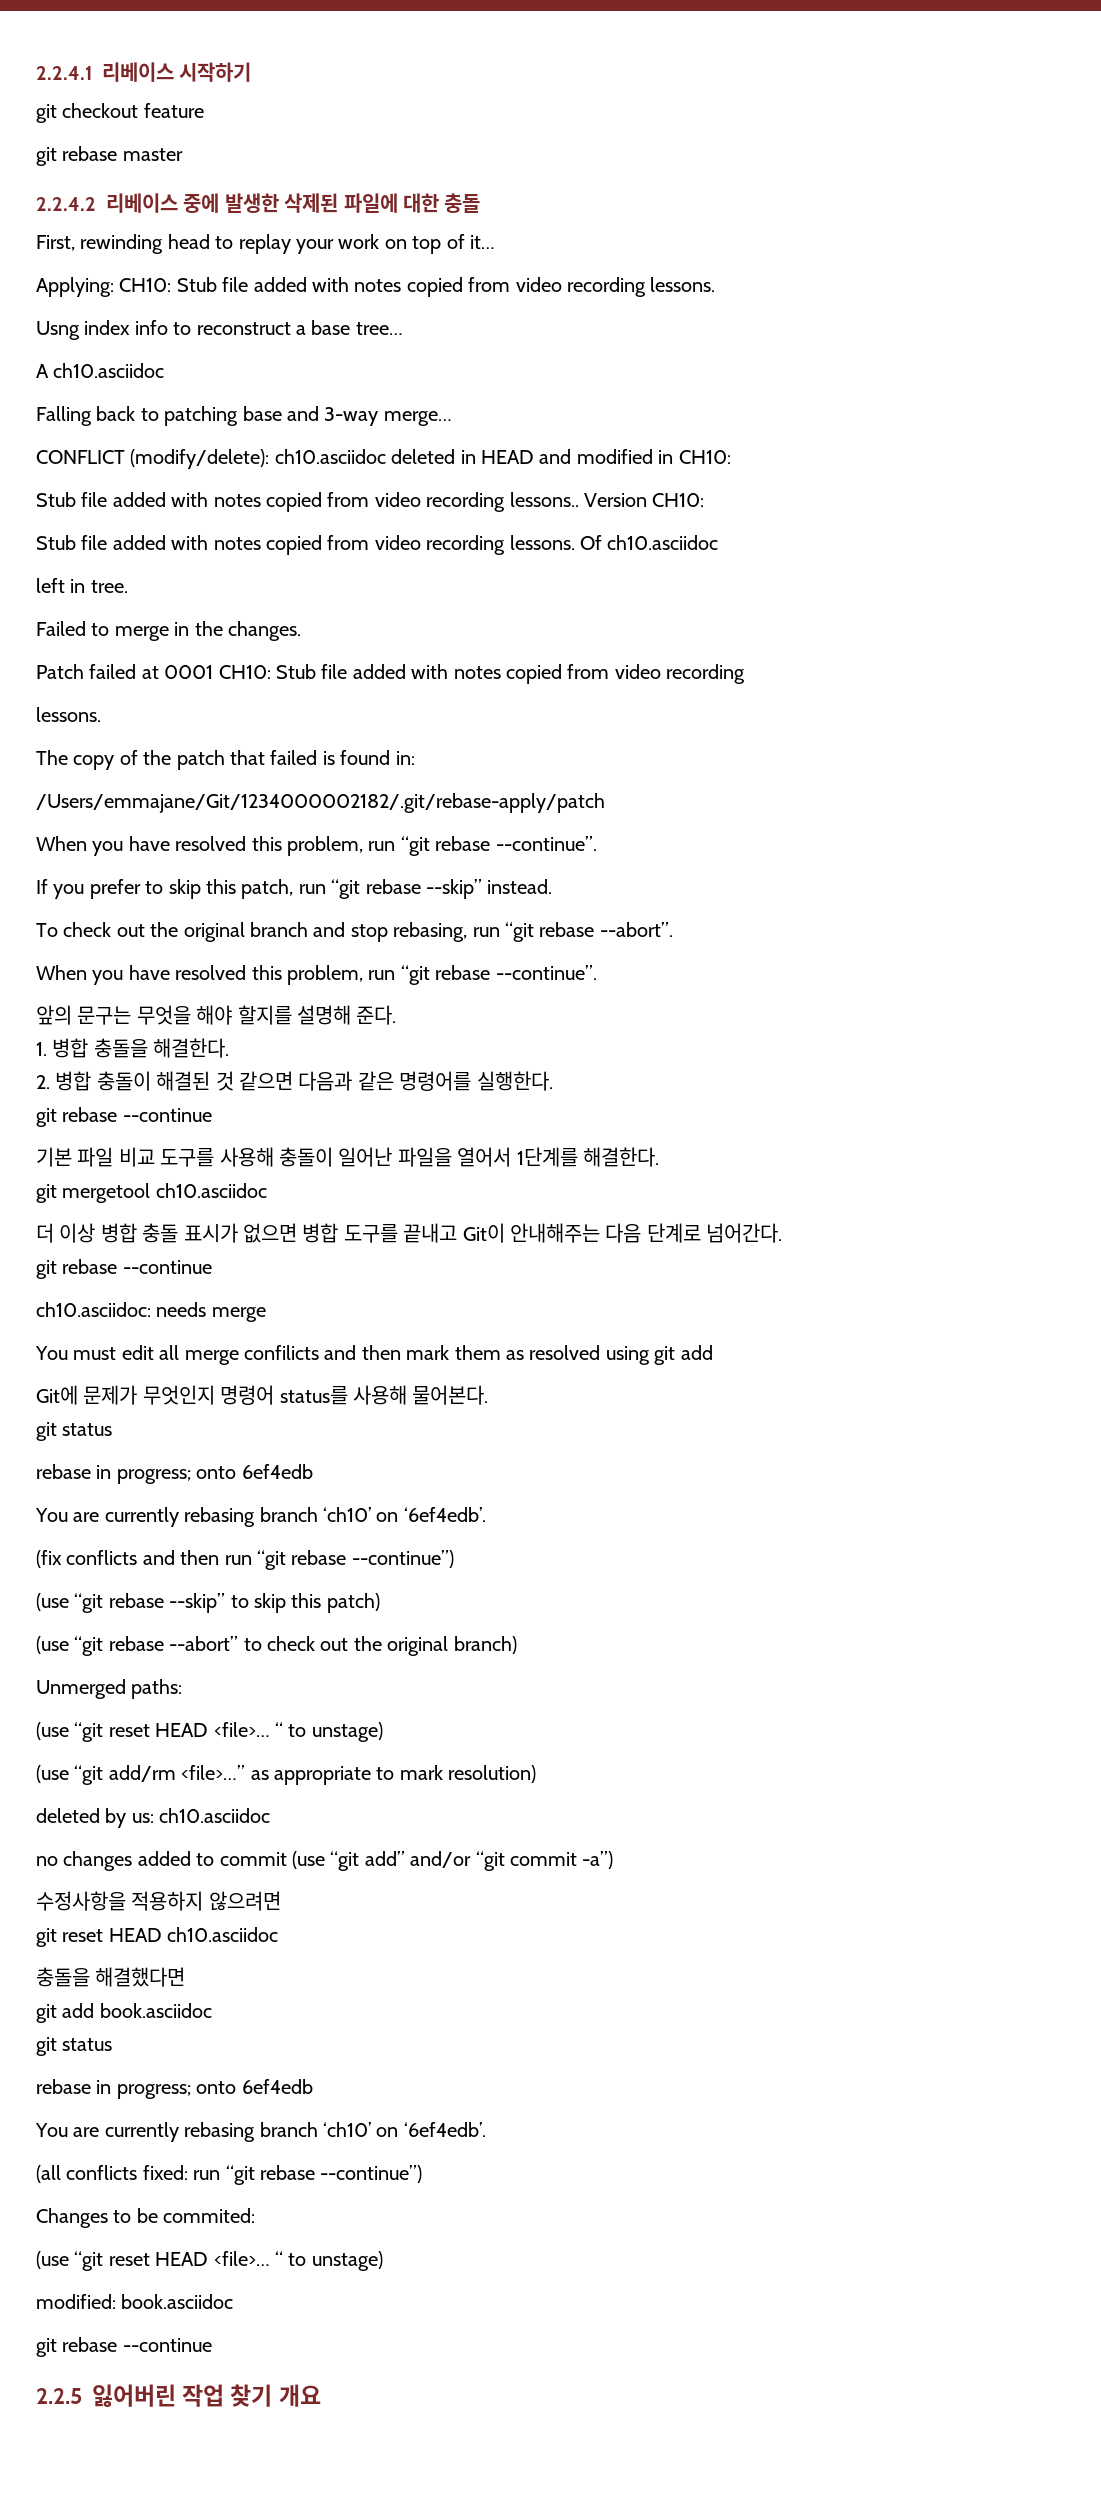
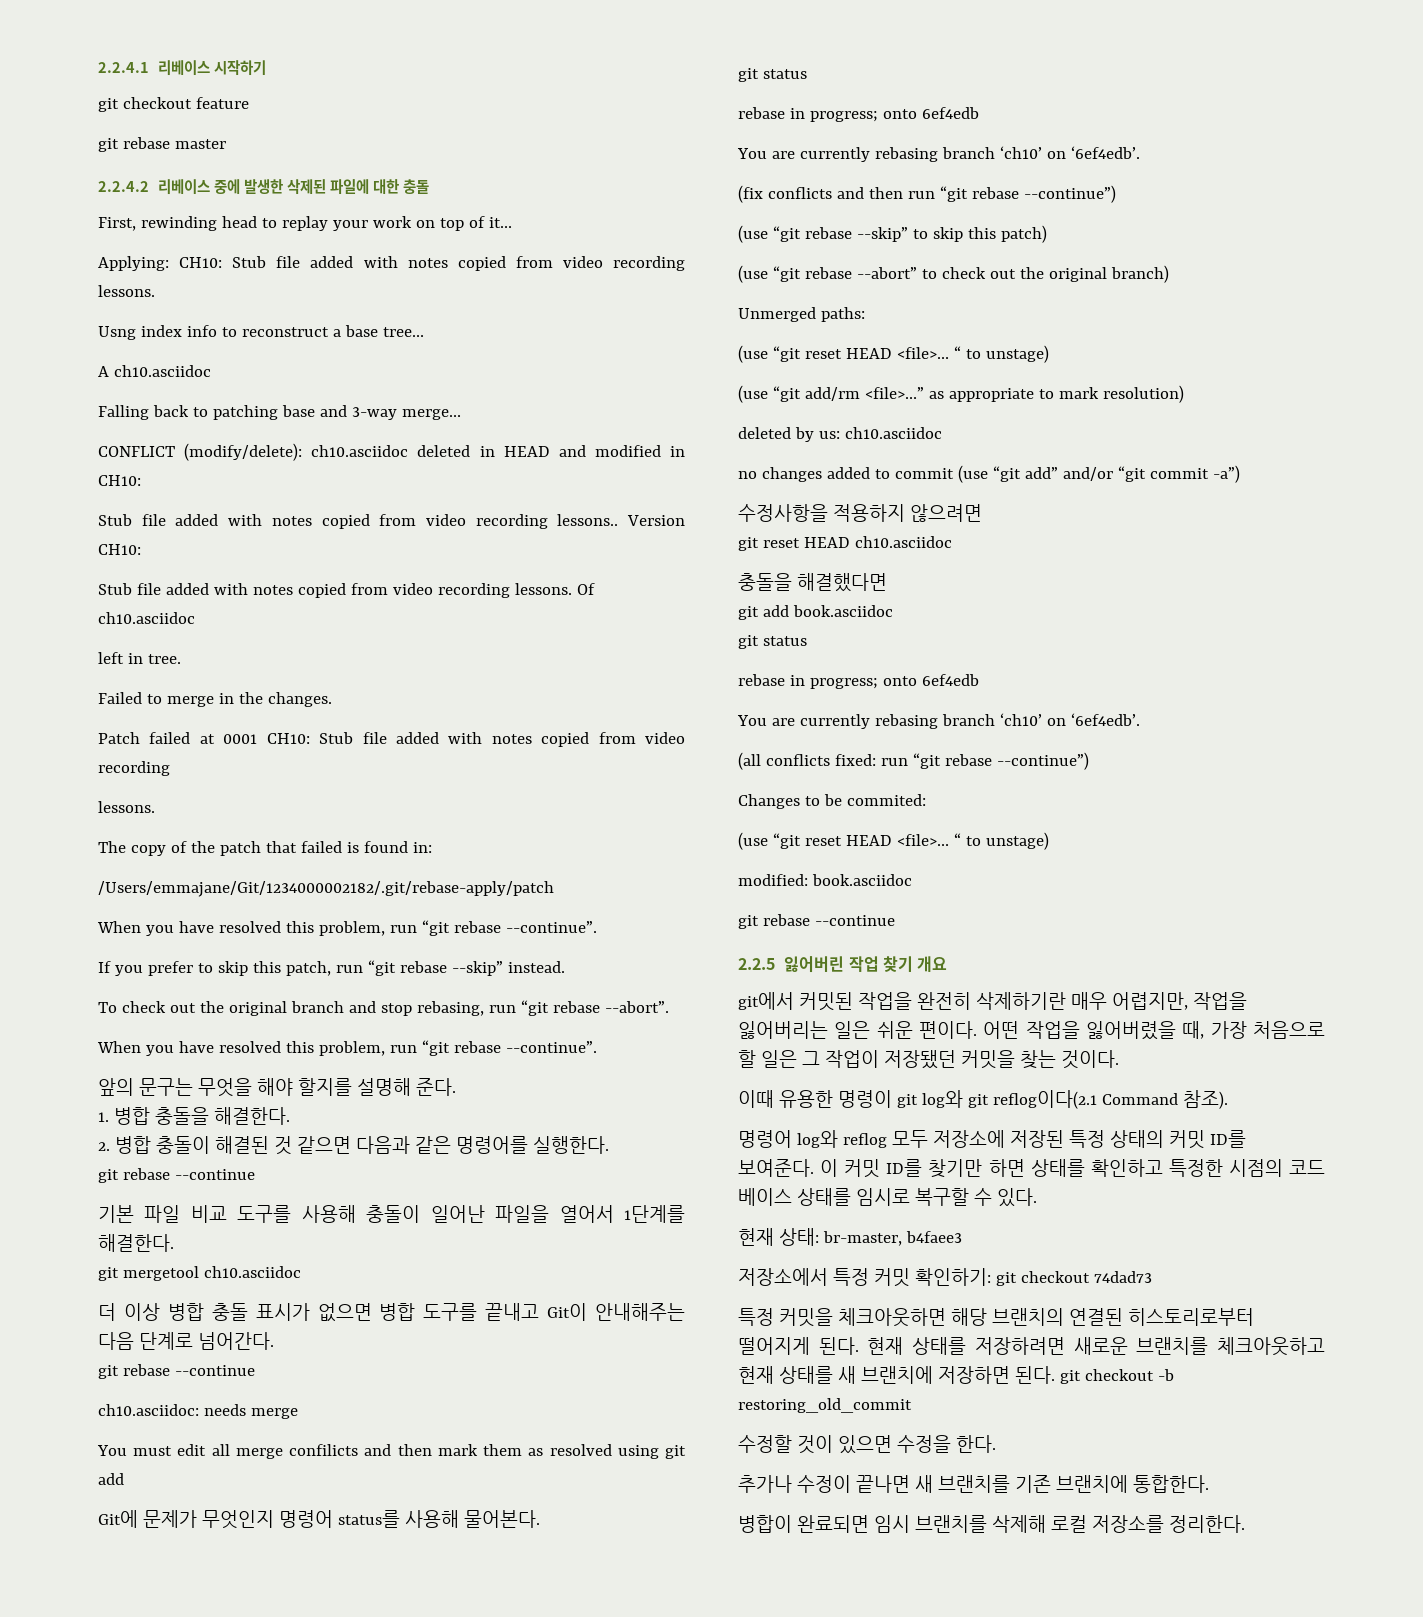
+ git에서 커밋된 작업을 완전히 삭제하기란 매우 어렵지만, 작업을 잃어버리는 일은 쉬운 편이다. 어떤 작업을 잃어버렸을 때, 가장 처음으로 할 일은 그 작업이 저장됐던 커밋을 찾는 것이다.
+ 이때 유용한 명령이 git log와 git reflog이다(2.1 Command 참조).
+ 명령어 log와 reflog 모두 저장소에 저장된 특정 상태의 커밋 ID를 보여준다. 이 커밋 ID를 찾기만 하면 상태를 확인하고 특정한 시점의 코드 베이스 상태를 임시로 복구할 수 있다.
+ 현재 상태: br-master, b4faee3
+ 저장소에서 특정 커밋 확인하기: git checkout 74dad73
+ 특정 커밋을 체크아웃하면 해당 브랜치의 연결된 히스토리로부터 떨어지게 된다. 현재 상태를 저장하려면 새로운 브랜치를 체크아웃하고 현재 상태를 새 브랜치에 저장하면 된다. git checkout -b restoring_old_commit
+ 수정할 것이 있으면 수정을 한다.
+ 추가나 수정이 끝나면 새 브랜치를 기존 브랜치에 통합한다.
+ 병합이 완료되면 임시 브랜치를 삭제해 로컬 저장소를 정리한다.

